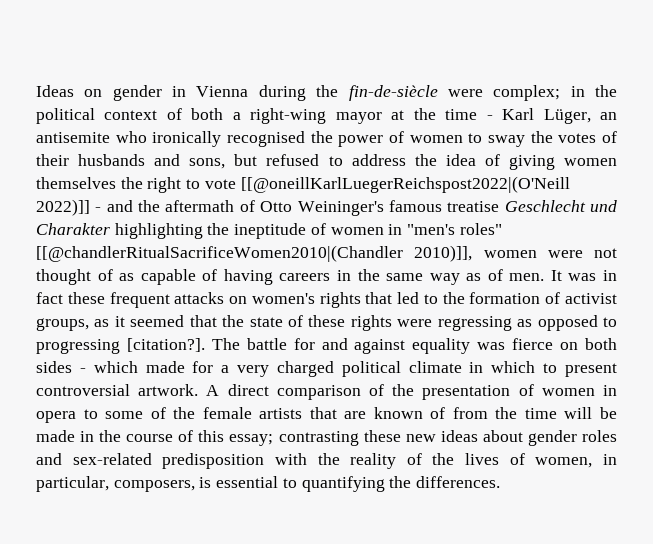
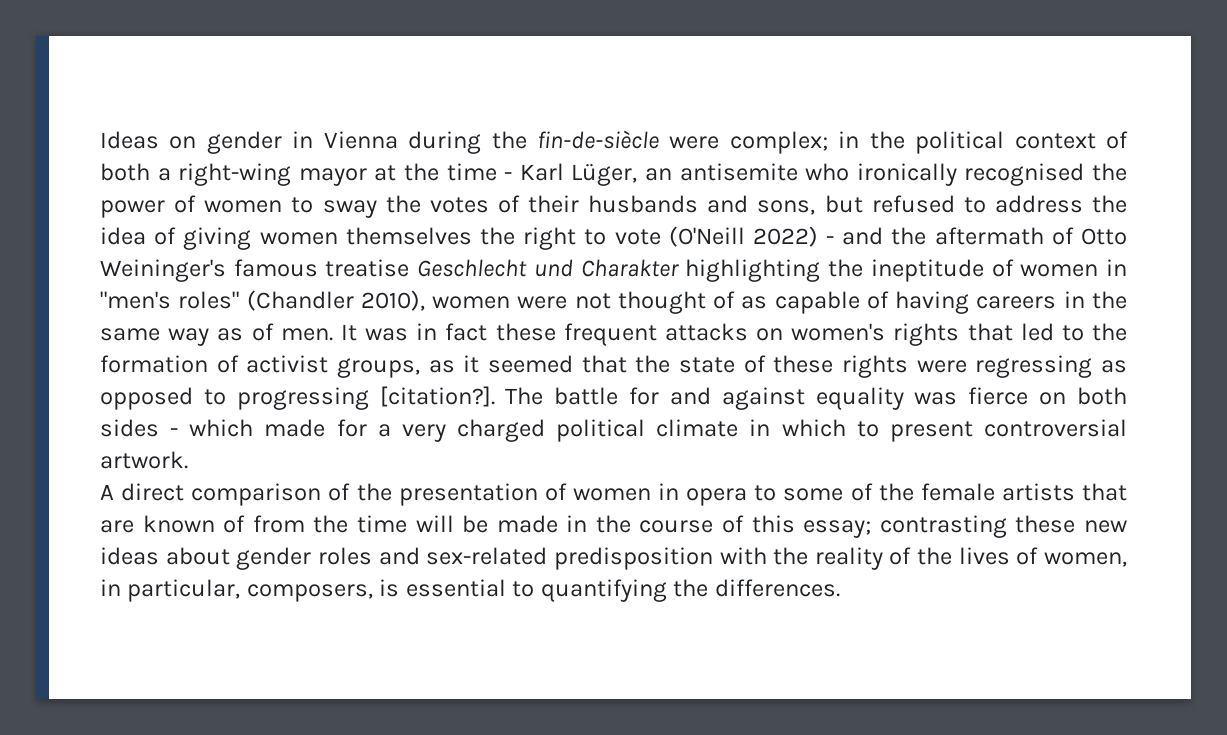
- in the political context of both a right-wing mayor at the time - Karl Lüger, an antisemite who ironically recognised the power of women to sway the votes of their husbands and sons, but refused to address the idea of giving women themselves the right to vote [[@oneillKarlLuegerReichspost2022|(O'Neill 2022)]] - and the aftermath of Otto Weininger's famous treatise Geschlecht und Charakter highlighting the ineptitude of women in "men's roles" [[@chandlerRitualSacrificeWomen2010|(Chandler 2010)]], women were not thought of as capable of having careers in the same way as of men.
+ in the political context of both a right-wing mayor at the time - Karl Lüger, an antisemite who ironically recognised the power of women to sway the votes of their husbands and sons, but refused to address the idea of giving women themselves the right to vote (O'Neill 2022) - and the aftermath of Otto Weininger's famous treatise Geschlecht und Charakter highlighting the ineptitude of women in "men's roles" (Chandler 2010), women were not thought of as capable of having careers in the same way as of men.
- The battle for and against equality was fierce on both sides - which made for a very charged political climate in which to present controversial artwork. A direct comparison of the presentation of women in opera to some of the female artists that are known of from the time will be made in the course of this essay;
+ The battle for and against equality was fierce on both sides - which made for a very charged political climate in which to present controversial artwork.
+ A direct comparison of the presentation of women in opera to some of the female artists that are known of from the time will be made in the course of this essay;

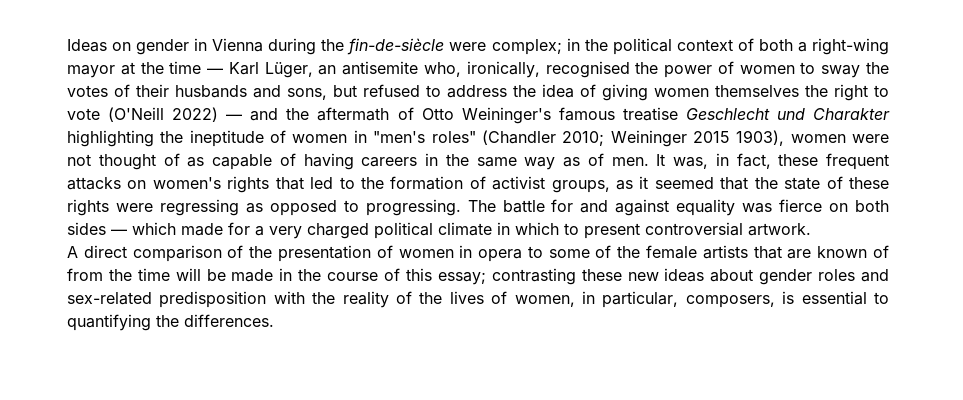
- in the political context of both a right-wing mayor at the time - Karl Lüger, an antisemite who ironically recognised the power of women to sway the votes of their husbands and sons, but refused to address the idea of giving women themselves the right to vote (O'Neill 2022) - and the aftermath of Otto Weininger's famous treatise Geschlecht und Charakter highlighting the ineptitude of women in "men's roles" (Chandler 2010), women were not thought of as capable of having careers in the same way as of men.
+ in the political context of both a right-wing mayor at the time — Karl Lüger, an antisemite who, ironically, recognised the power of women to sway the votes of their husbands and sons, but refused to address the idea of giving women themselves the right to vote (O'Neill 2022) — and the aftermath of Otto Weininger's famous treatise Geschlecht und Charakter highlighting the ineptitude of women in "men's roles" (Chandler 2010; Weininger 2015 1903), women were not thought of as capable of having careers in the same way as of men.
- It was in fact these frequent attacks on women's rights that led to the formation of activist groups, as it seemed that the state of these rights were regressing as opposed to progressing [citation?].
+ It was, in fact, these frequent attacks on women's rights that led to the formation of activist groups, as it seemed that the state of these rights were regressing as opposed to progressing.
- The battle for and against equality was fierce on both sides - which made for a very charged political climate in which to present controversial artwork.
+ The battle for and against equality was fierce on both sides — which made for a very charged political climate in which to present controversial artwork.

